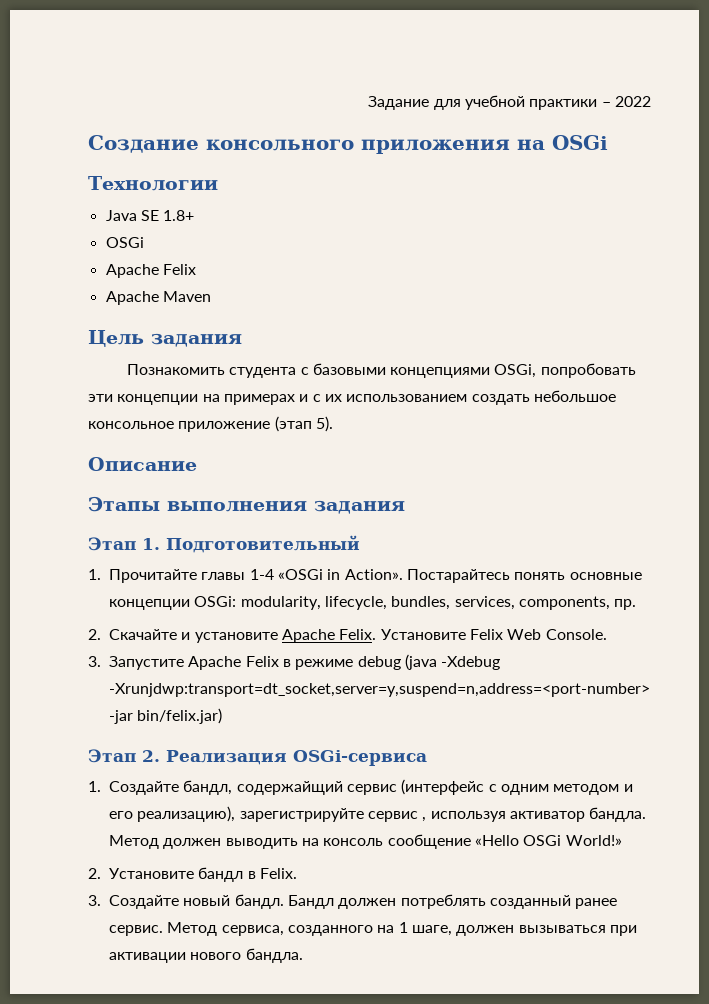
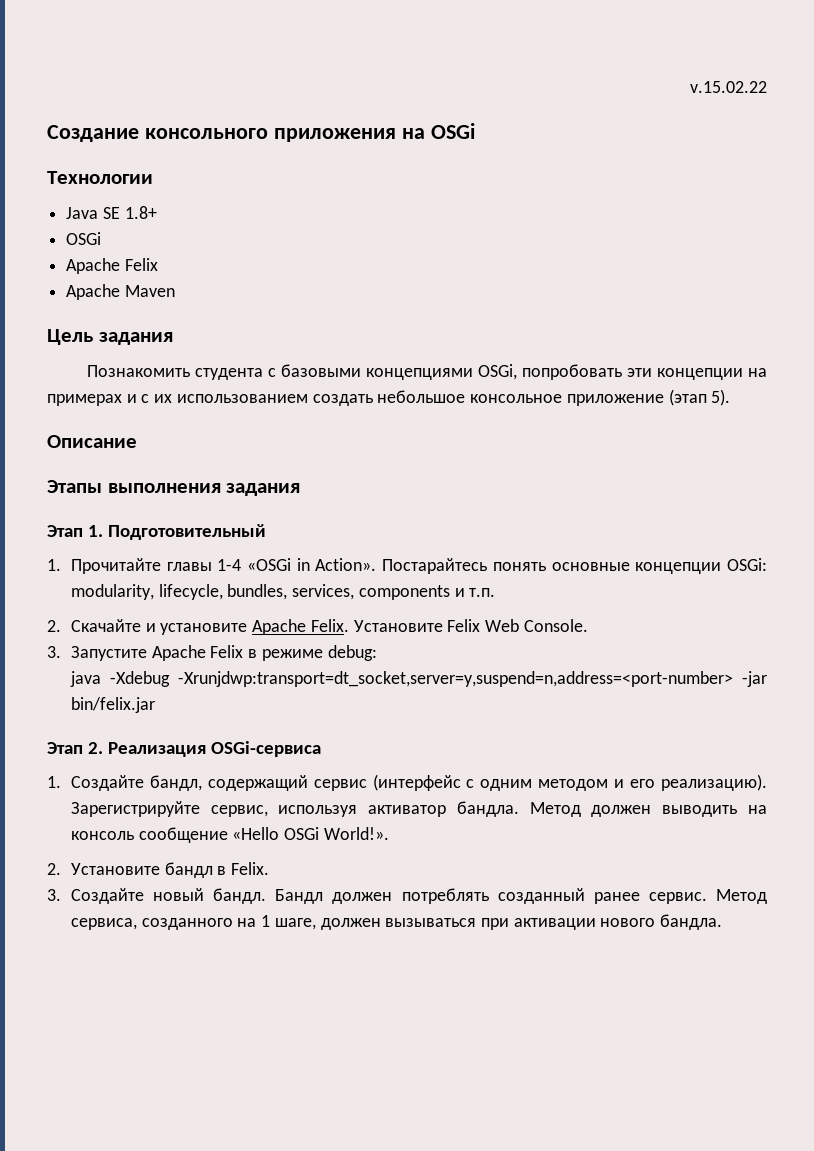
- Задание для учебной практики – 2022
+ v.15.02.22
- Постарайтесь понять основные концепции OSGi: modularity, lifecycle, bundles, services, components, пр.
+ Постарайтесь понять основные концепции OSGi: modularity, lifecycle, bundles, services, components и т.п.
- 3. Запустите Apache Felix в режиме debug (java -Xdebug -Xrunjdwp:transport=dt_socket,server=y,suspend=n,address=<port-number> -jar bin/felix.jar)
+ 3. Запустите Apache Felix в режиме debug:
+ java -Xdebug -Xrunjdwp:transport=dt_socket,server=y,suspend=n,address=<port-number> -jar bin/felix.jar
- 1. Создайте бандл, содержайщий сервис (интерфейс с одним методом и его реализацию), зарегистрируйте сервис , используя активатор бандла.
+ 1. Создайте бандл, содержащий сервис (интерфейс с одним методом и его реализацию). Зарегистрируйте сервис, используя активатор бандла.
- Метод должен выводить на консоль сообщение «Hello OSGi World!»
+ Метод должен выводить на консоль сообщение «Hello OSGi World!».

